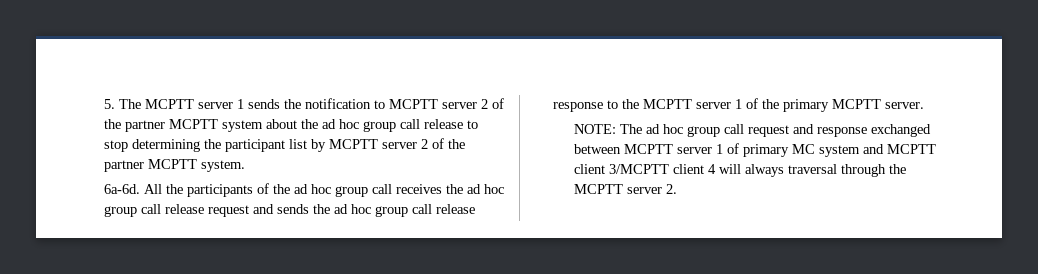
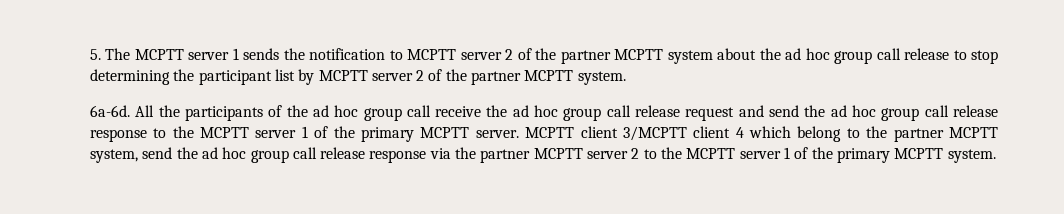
- All the participants of the ad hoc group call receives the ad hoc group call release request and sends the ad hoc group call release response to the MCPTT server 1 of the primary MCPTT server.
- NOTE: The ad hoc group call request and response exchanged between MCPTT server 1 of primary MC system and MCPTT client 3/MCPTT client 4 will always traversal through the MCPTT server 2.
+ All the participants of the ad hoc group call receive the ad hoc group call release request and send the ad hoc group call release response to the MCPTT server 1 of the primary MCPTT server. MCPTT client 3/MCPTT client 4 which belong to the partner MCPTT system, send the ad hoc group call release response via the partner MCPTT server 2 to the MCPTT server 1 of the primary MCPTT system.

